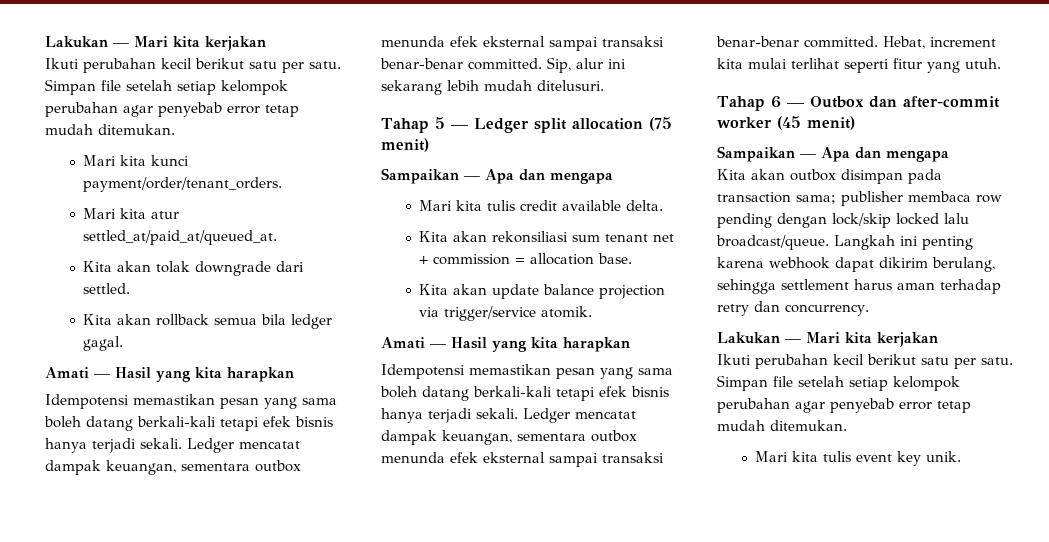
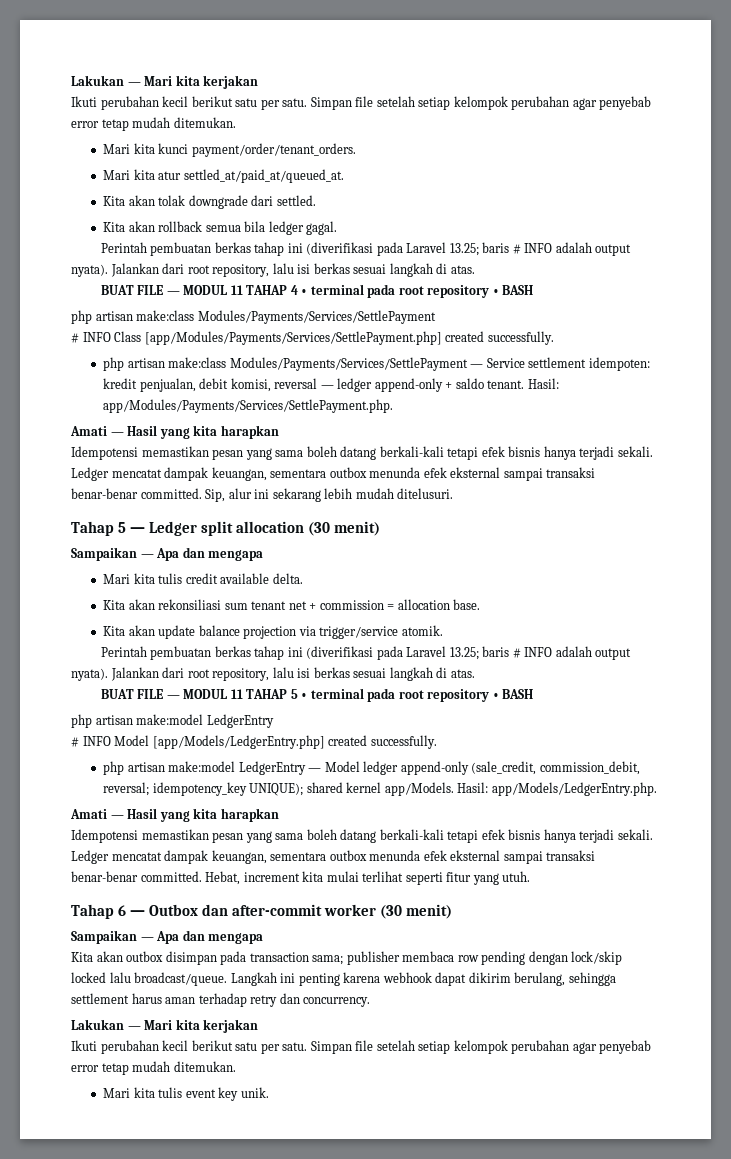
  Kita akan rollback semua bila ledger gagal.
+ Perintah pembuatan berkas tahap ini (diverifikasi pada Laravel 13.25; baris # INFO adalah output nyata). Jalankan dari root repository, lalu isi berkas sesuai langkah di atas.
+ BUAT FILE — MODUL 11 TAHAP 4 • terminal pada root repository • BASH
+ php artisan make:class Modules/Payments/Services/SettlePayment
+ # INFO Class [app/Modules/Payments/Services/SettlePayment.php] created successfully.
+ php artisan make:class Modules/Payments/Services/SettlePayment — Service settlement idempoten: kredit penjualan, debit komisi, reversal — ledger append-only + saldo tenant. Hasil: app/Modules/Payments/Services/SettlePayment.php.
- Tahap 5 — Ledger split allocation (75 menit)
+ Tahap 5 — Ledger split allocation (30 menit)
  Kita akan update balance projection via trigger/service atomik.
+ Perintah pembuatan berkas tahap ini (diverifikasi pada Laravel 13.25; baris # INFO adalah output nyata). Jalankan dari root repository, lalu isi berkas sesuai langkah di atas.
+ BUAT FILE — MODUL 11 TAHAP 5 • terminal pada root repository • BASH
+ php artisan make:model LedgerEntry
+ # INFO Model [app/Models/LedgerEntry.php] created successfully.
+ php artisan make:model LedgerEntry — Model ledger append-only (sale_credit, commission_debit, reversal; idempotency_key UNIQUE); shared kernel app/Models. Hasil: app/Models/LedgerEntry.php.
- Tahap 6 — Outbox dan after-commit worker (45 menit)
+ Tahap 6 — Outbox dan after-commit worker (30 menit)

